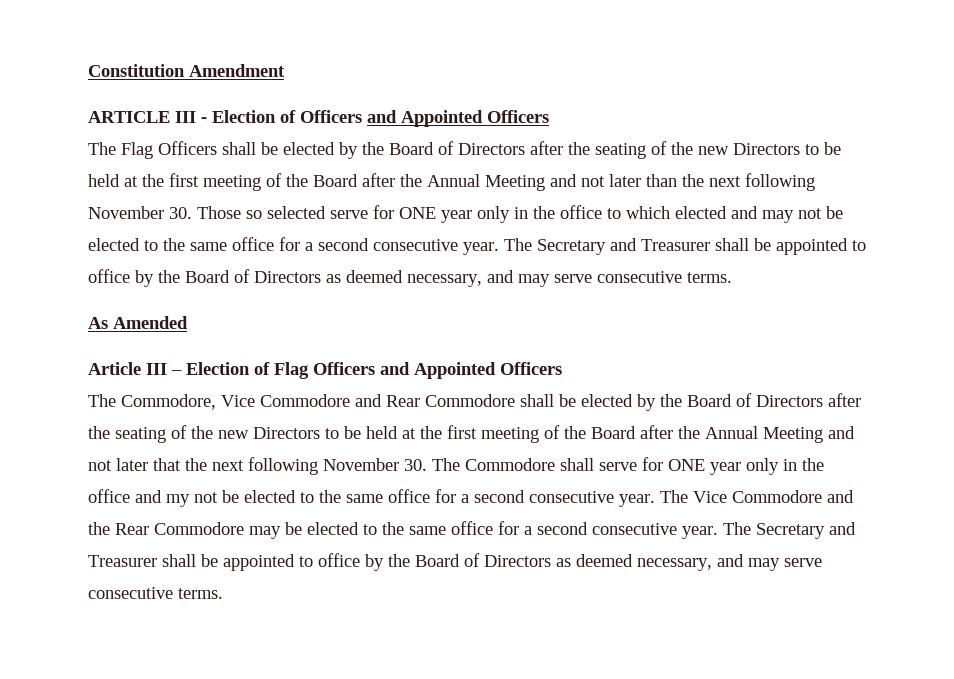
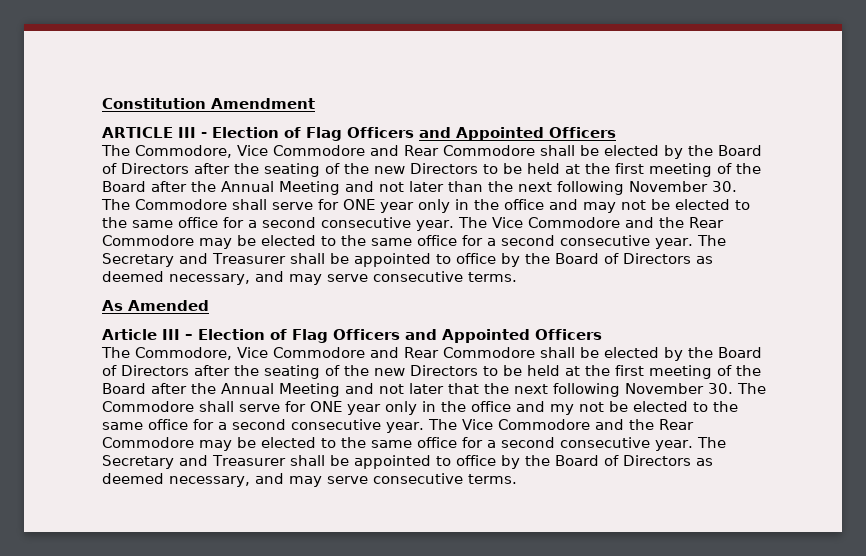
- ARTICLE III - Election of Officers and Appointed Officers
- The Flag Officers shall be elected by the Board of Directors after the seating of the new Directors to be held at the first meeting of the Board after the Annual Meeting and not later than the next following November 30. Those so selected serve for ONE year only in the office to which elected and may not be elected to the same office for a second consecutive year. The Secretary and Treasurer shall be appointed to office by the Board of Directors as deemed necessary, and may serve consecutive terms.
+ ARTICLE III - Election of Flag Officers and Appointed Officers
+ The Commodore, Vice Commodore and Rear Commodore shall be elected by the Board of Directors after the seating of the new Directors to be held at the first meeting of the Board after the Annual Meeting and not later than the next following November 30. The Commodore shall serve for ONE year only in the office and may not be elected to the same office for a second consecutive year. The Vice Commodore and the Rear Commodore may be elected to the same office for a second consecutive year. The Secretary and Treasurer shall be appointed to office by the Board of Directors as deemed necessary, and may serve consecutive terms.

